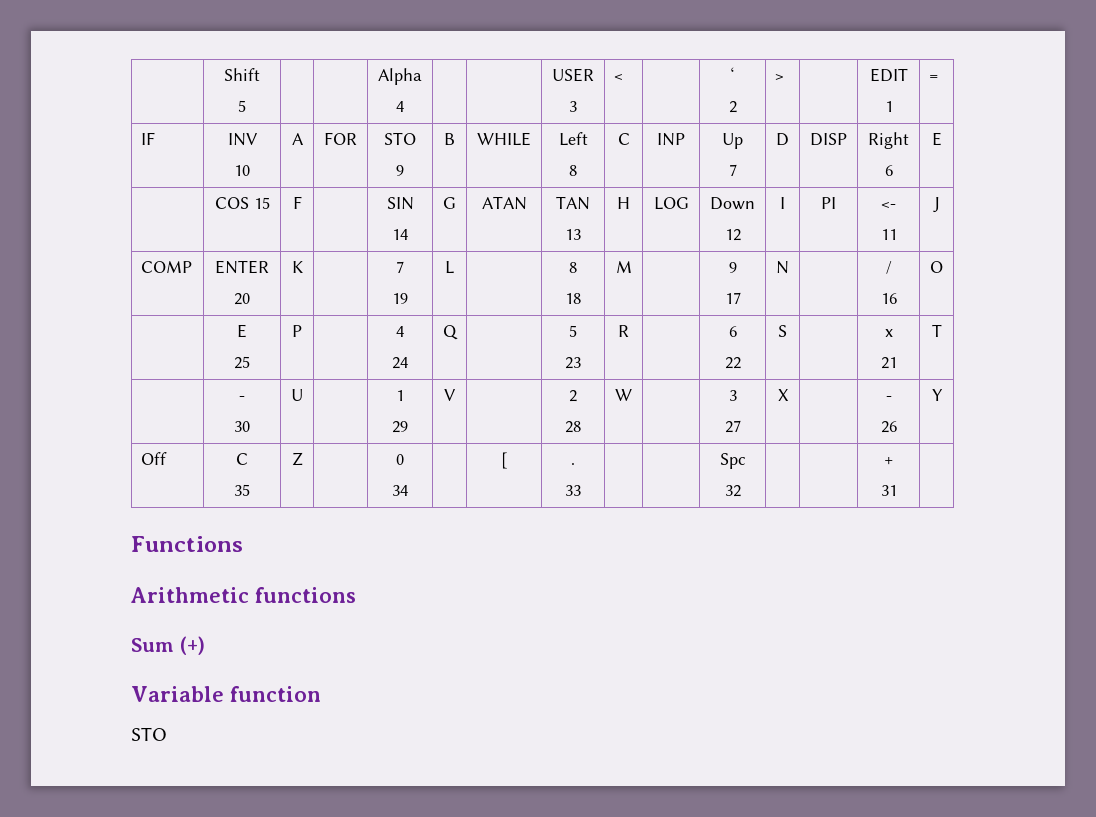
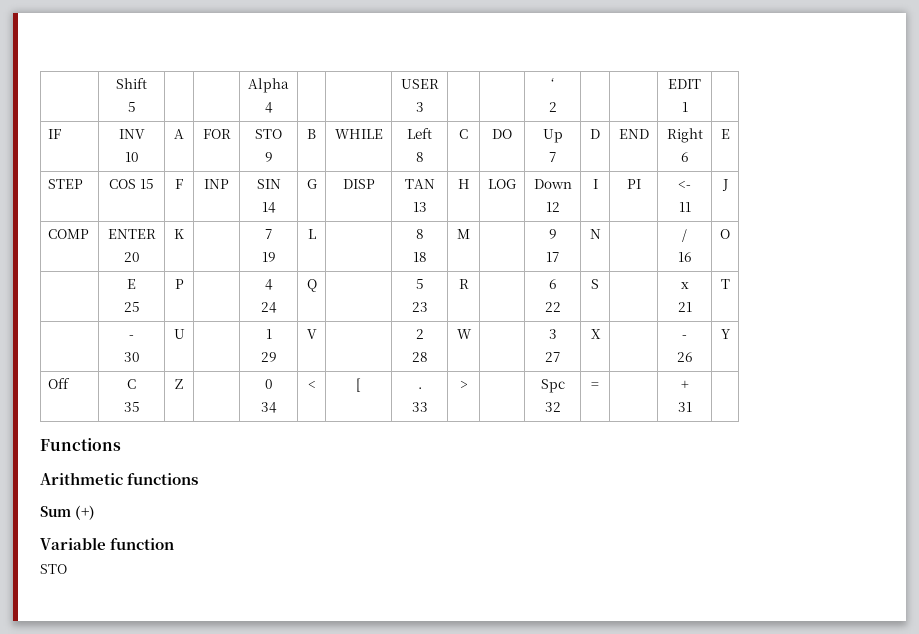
  | Shift
  5 | | | Alpha
  4 | | | USER
- 3 | < | | ‘
- 2 | > | | EDIT
- 1 | =
+ 3 | | | ‘
+ 2 | | | EDIT
+ 1 |
  IF | INV
  10 | A | FOR | STO
  9 | B | WHILE | Left
- 8 | C | INP | Up
- 7 | D | DISP | Right
+ 8 | C | DO | Up
+ 7 | D | END | Right
- | COS 15 | F | | SIN
- 14 | G | ATAN | TAN
+ STEP | COS 15 | F | INP | SIN
+ 14 | G | DISP | TAN
  Off | C
  35 | Z | | 0
- 34 | | [ | .
- 33 | | | Spc
- 32 | | | +
+ 34 | < | [ | .
+ 33 | > | | Spc
+ 32 | = | | +

